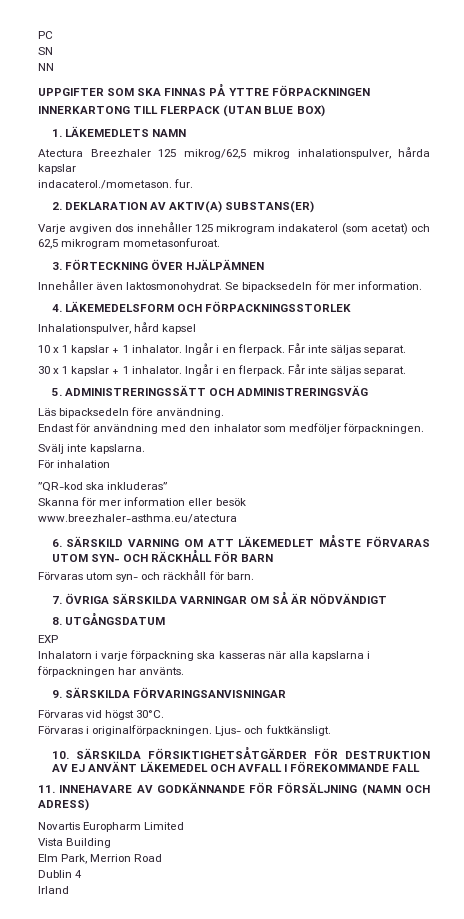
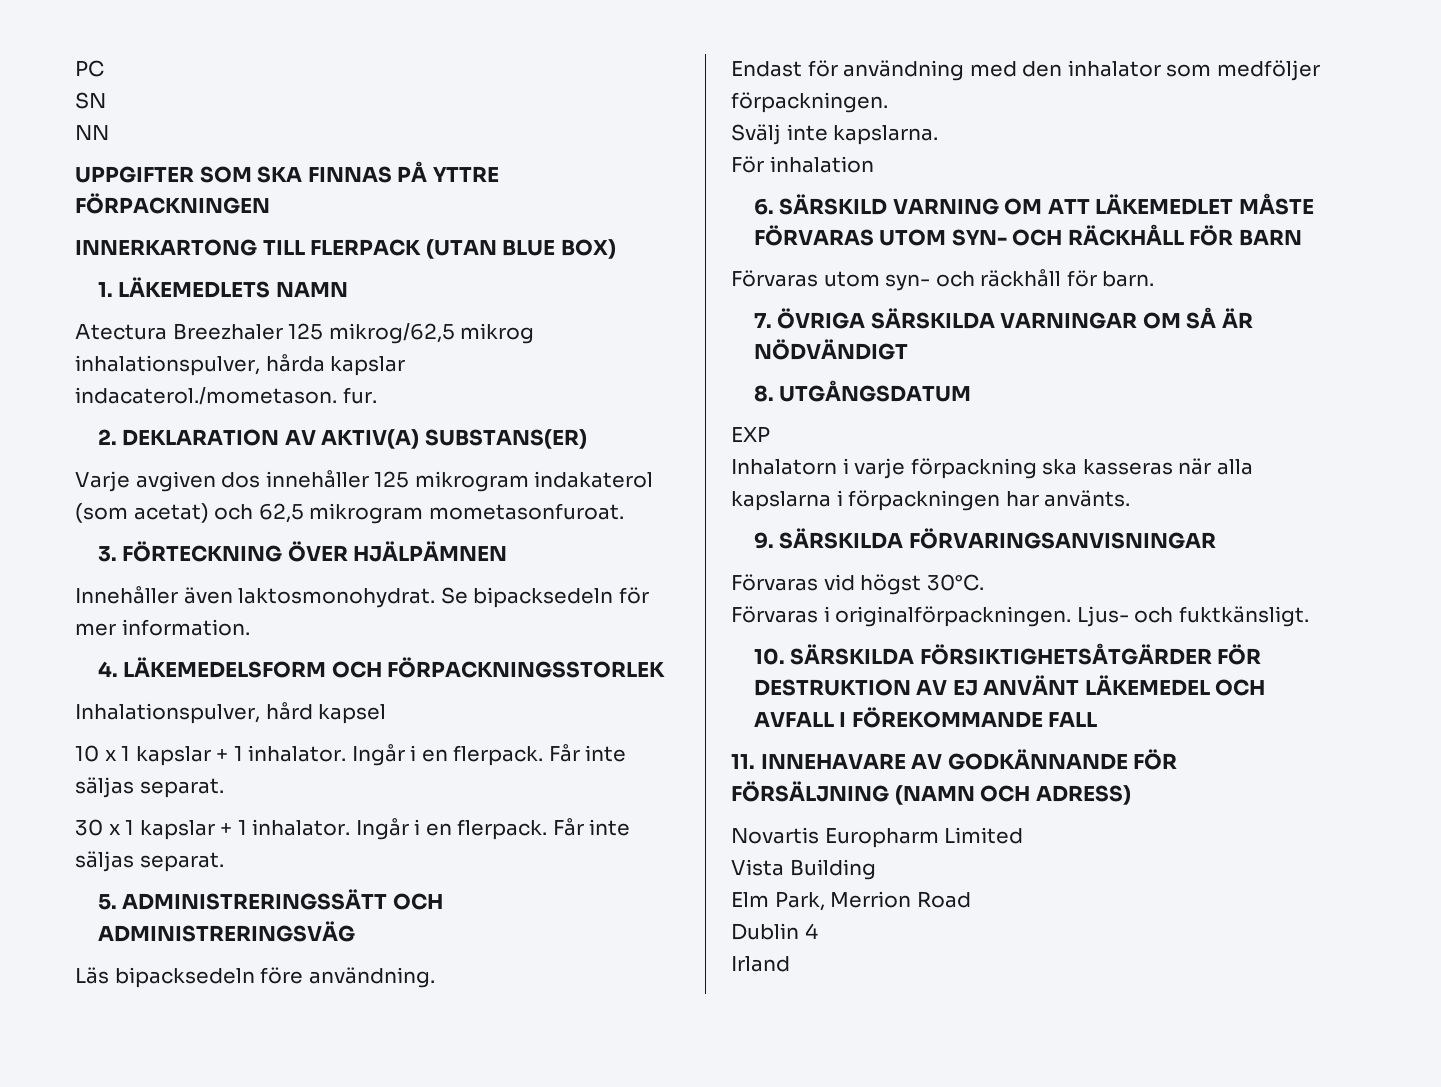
- ”QR-kod ska inkluderas”
- Skanna för mer information eller besök www.breezhaler-asthma.eu/atectura

